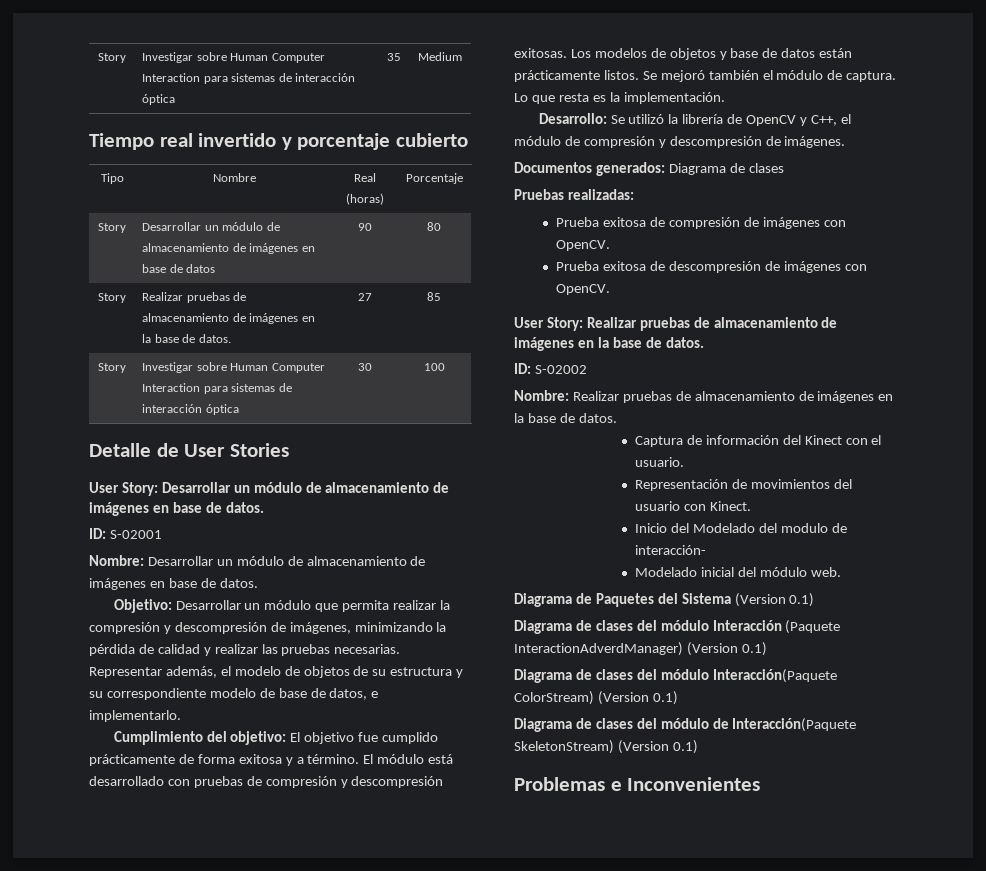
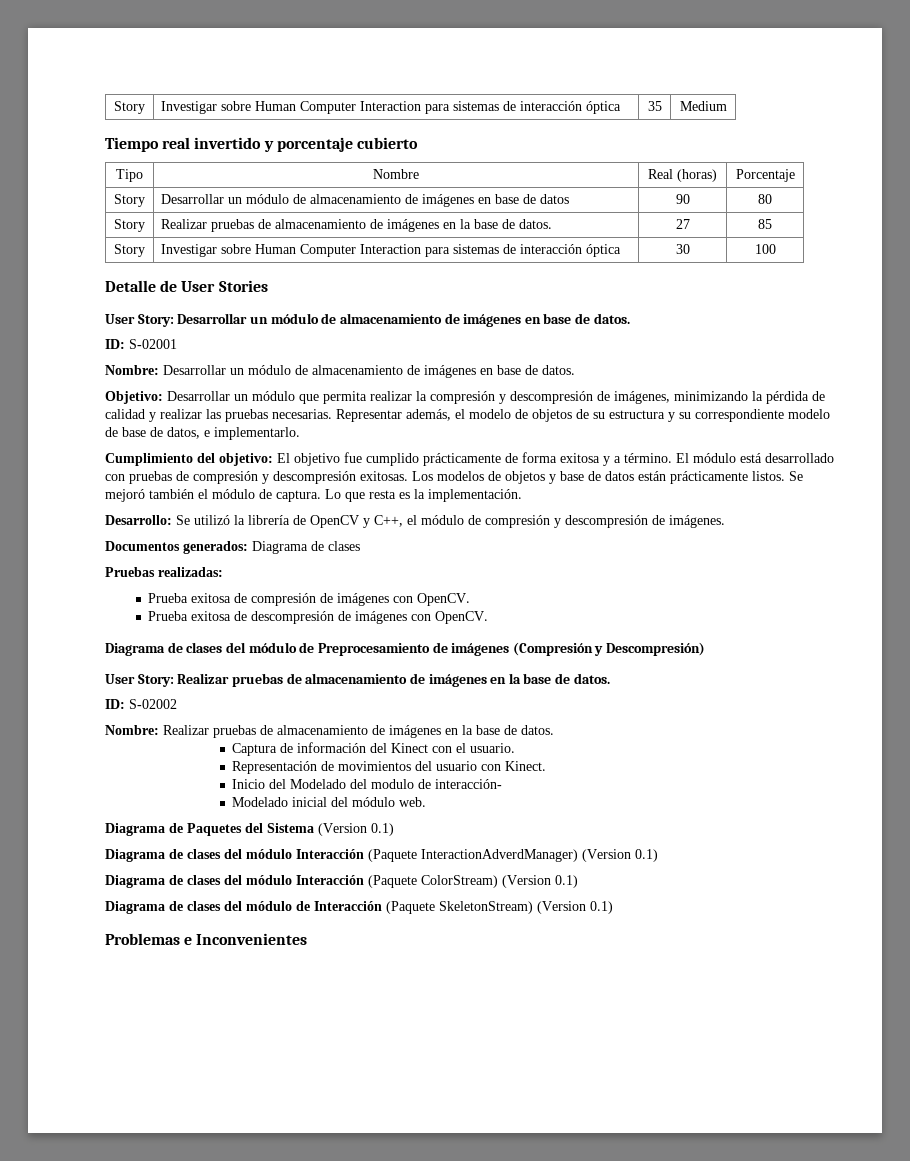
+ Diagrama de clases del módulo de Preprocesamiento de imágenes (Compresión y Descompresión)
- Diagrama de clases del módulo Interacción(Paquete ColorStream) (Version 0.1)
+ Diagrama de clases del módulo Interacción (Paquete ColorStream) (Version 0.1)
- Diagrama de clases del módulo de Interacción(Paquete SkeletonStream) (Version 0.1)
+ Diagrama de clases del módulo de Interacción (Paquete SkeletonStream) (Version 0.1)

